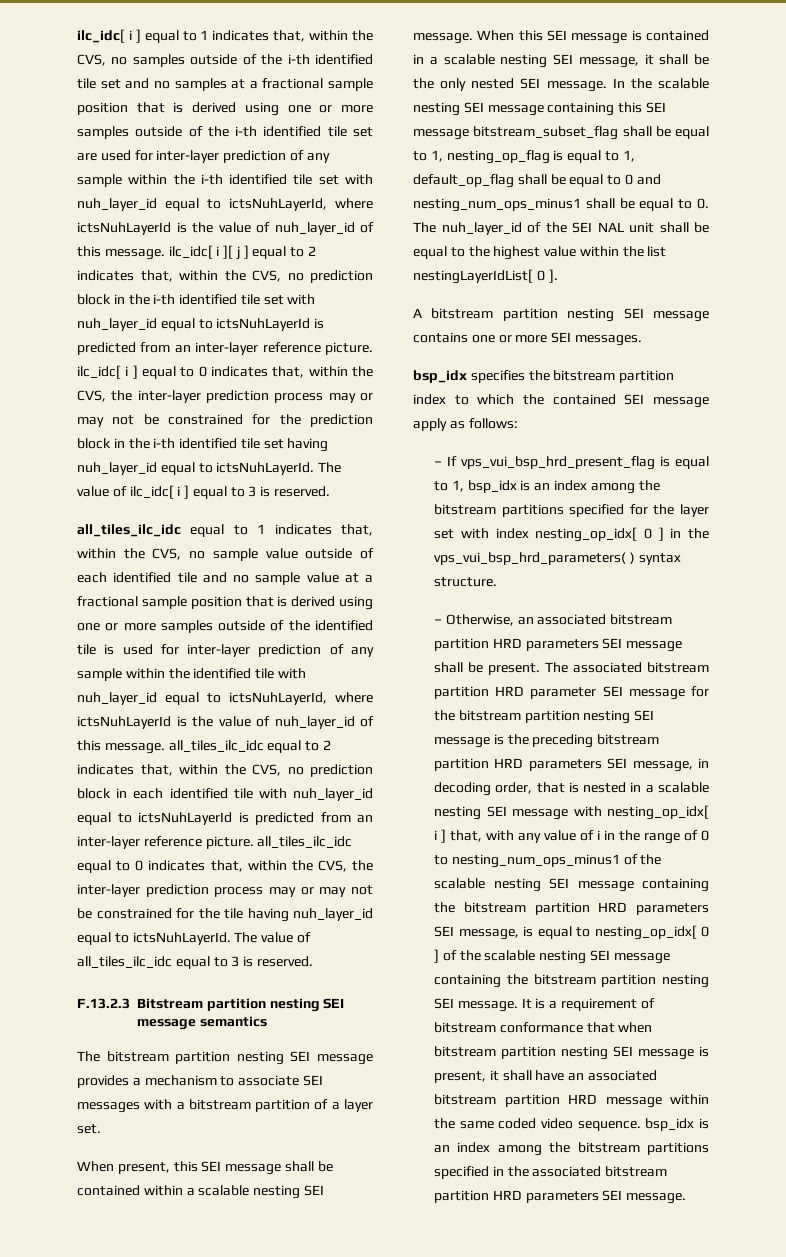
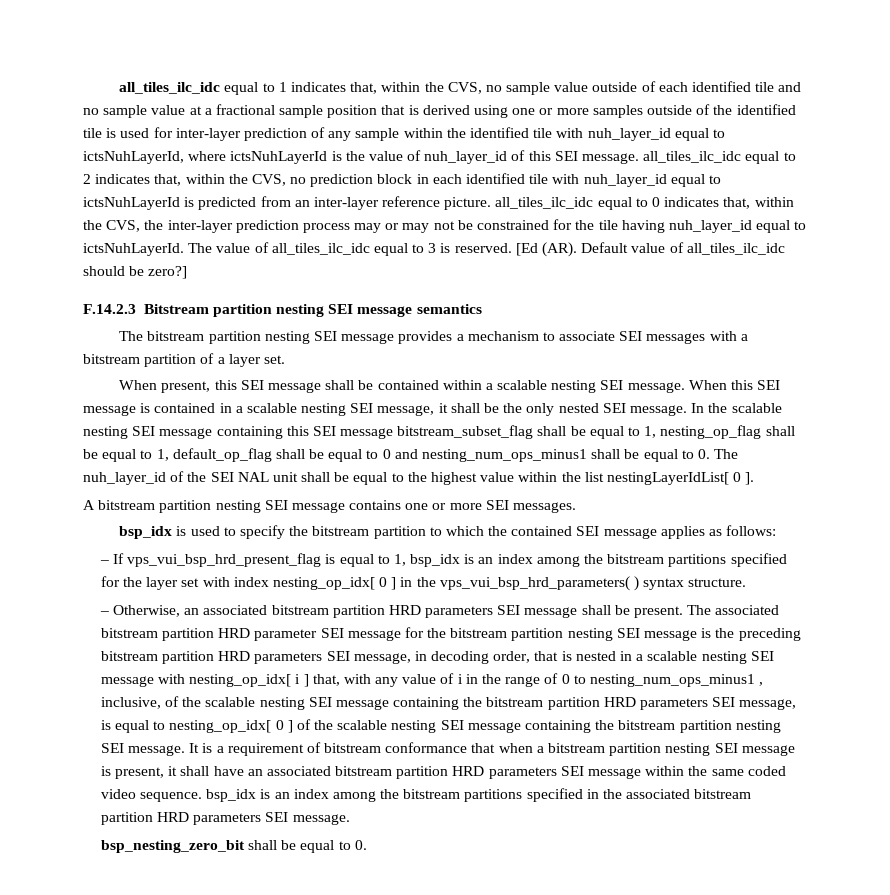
- ilc_idc[ i ] equal to 1 indicates that, within the CVS, no samples outside of the i-th identified tile set and no samples at a fractional sample position that is derived using one or more samples outside of the i-th identified tile set are used for inter-layer prediction of any sample within the i-th identified tile set with nuh_layer_id equal to ictsNuhLayerId, where ictsNuhLayerId is the value of nuh_layer_id of this message. ilc_idc[ i ][ j ] equal to 2 indicates that, within the CVS, no prediction block in the i-th identified tile set with nuh_layer_id equal to ictsNuhLayerId is predicted from an inter-layer reference picture. ilc_idc[ i ] equal to 0 indicates that, within the CVS, the inter-layer prediction process may or may not be constrained for the prediction block in the i-th identified tile set having nuh_layer_id equal to ictsNuhLayerId. The value of ilc_idc[ i ] equal to 3 is reserved.
- all_tiles_ilc_idc equal to 1 indicates that, within the CVS, no sample value outside of each identified tile and no sample value at a fractional sample position that is derived using one or more samples outside of the identified tile is used for inter-layer prediction of any sample within the identified tile with nuh_layer_id equal to ictsNuhLayerId, where ictsNuhLayerId is the value of nuh_layer_id of this message. all_tiles_ilc_idc equal to 2 indicates that, within the CVS, no prediction block in each identified tile with nuh_layer_id equal to ictsNuhLayerId is predicted from an inter-layer reference picture. all_tiles_ilc_idc equal to 0 indicates that, within the CVS, the inter-layer prediction process may or may not be constrained for the tile having nuh_layer_id equal to ictsNuhLayerId.
+ all_tiles_ilc_idc equal to 1 indicates that, within the CVS, no sample value outside of each identified tile and no sample value at a fractional sample position that is derived using one or more samples outside of the identified tile is used for inter-layer prediction of any sample within the identified tile with nuh_layer_id equal to ictsNuhLayerId, where ictsNuhLayerId is the value of nuh_layer_id of this SEI message. all_tiles_ilc_idc equal to 2 indicates that, within the CVS, no prediction block in each identified tile with nuh_layer_id equal to ictsNuhLayerId is predicted from an inter-layer reference picture. all_tiles_ilc_idc equal to 0 indicates that, within the CVS, the inter-layer prediction process may or may not be constrained for the tile having nuh_layer_id equal to ictsNuhLayerId.
- The value of all_tiles_ilc_idc equal to 3 is reserved.
- F.13.2.3 Bitstream partition nesting SEI message semantics
+ The value of all_tiles_ilc_idc equal to 3 is reserved. [Ed (AR). Default value of all_tiles_ilc_idc should be zero?]
+ F.14.2.3 Bitstream partition nesting SEI message semantics
- In the scalable nesting SEI message containing this SEI message bitstream_subset_flag shall be equal to 1, nesting_op_flag is equal to 1, default_op_flag shall be equal to 0 and nesting_num_ops_minus1 shall be equal to 0. The nuh_layer_id of the SEI NAL unit shall be equal to the highest value within the list nestingLayerIdList[ 0 ].
+ In the scalable nesting SEI message containing this SEI message bitstream_subset_flag shall be equal to 1, nesting_op_flag shall be equal to 1, default_op_flag shall be equal to 0 and nesting_num_ops_minus1 shall be equal to 0. The nuh_layer_id of the SEI NAL unit shall be equal to the highest value within the list nestingLayerIdList[ 0 ].
- bsp_idx specifies the bitstream partition index to which the contained SEI message apply as follows:
+ bsp_idx is used to specify the bitstream partition to which the contained SEI message applies as follows:
- The associated bitstream partition HRD parameter SEI message for the bitstream partition nesting SEI message is the preceding bitstream partition HRD parameters SEI message, in decoding order, that is nested in a scalable nesting SEI message with nesting_op_idx[ i ] that, with any value of i in the range of 0 to nesting_num_ops_minus1 of the scalable nesting SEI message containing the bitstream partition HRD parameters SEI message, is equal to nesting_op_idx[ 0 ] of the scalable nesting SEI message containing the bitstream partition nesting SEI message.
+ The associated bitstream partition HRD parameter SEI message for the bitstream partition nesting SEI message is the preceding bitstream partition HRD parameters SEI message, in decoding order, that is nested in a scalable nesting SEI message with nesting_op_idx[ i ] that, with any value of i in the range of 0 to nesting_num_ops_minus1 , inclusive, of the scalable nesting SEI message containing the bitstream partition HRD parameters SEI message, is equal to nesting_op_idx[ 0 ] of the scalable nesting SEI message containing the bitstream partition nesting SEI message.
- It is a requirement of bitstream conformance that when bitstream partition nesting SEI message is present, it shall have an associated bitstream partition HRD message within the same coded video sequence. bsp_idx is an index among the bitstream partitions specified in the associated bitstream partition HRD parameters SEI message.
+ It is a requirement of bitstream conformance that when a bitstream partition nesting SEI message is present, it shall have an associated bitstream partition HRD parameters SEI message within the same coded video sequence. bsp_idx is an index among the bitstream partitions specified in the associated bitstream partition HRD parameters SEI message.
+ bsp_nesting_zero_bit shall be equal to 0.

